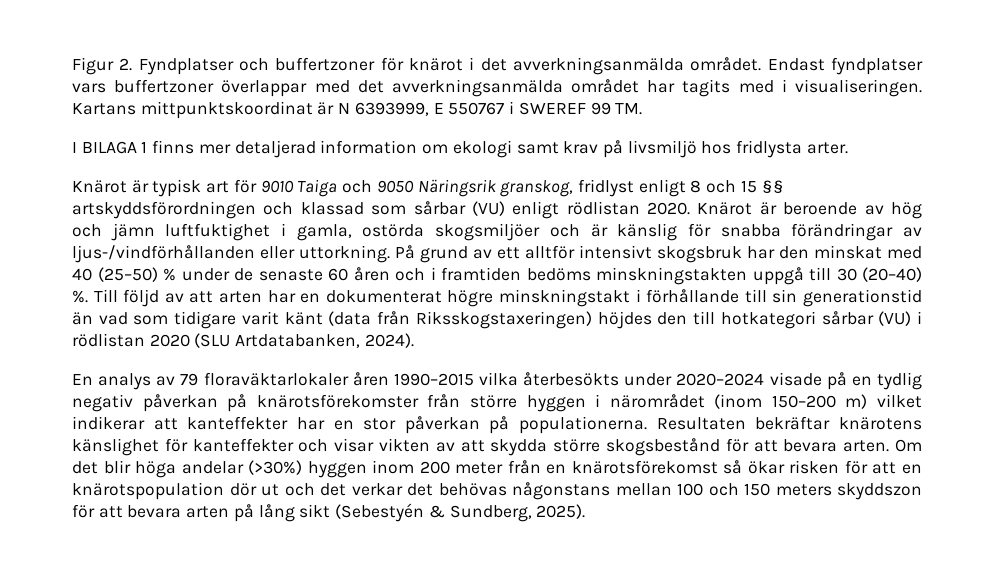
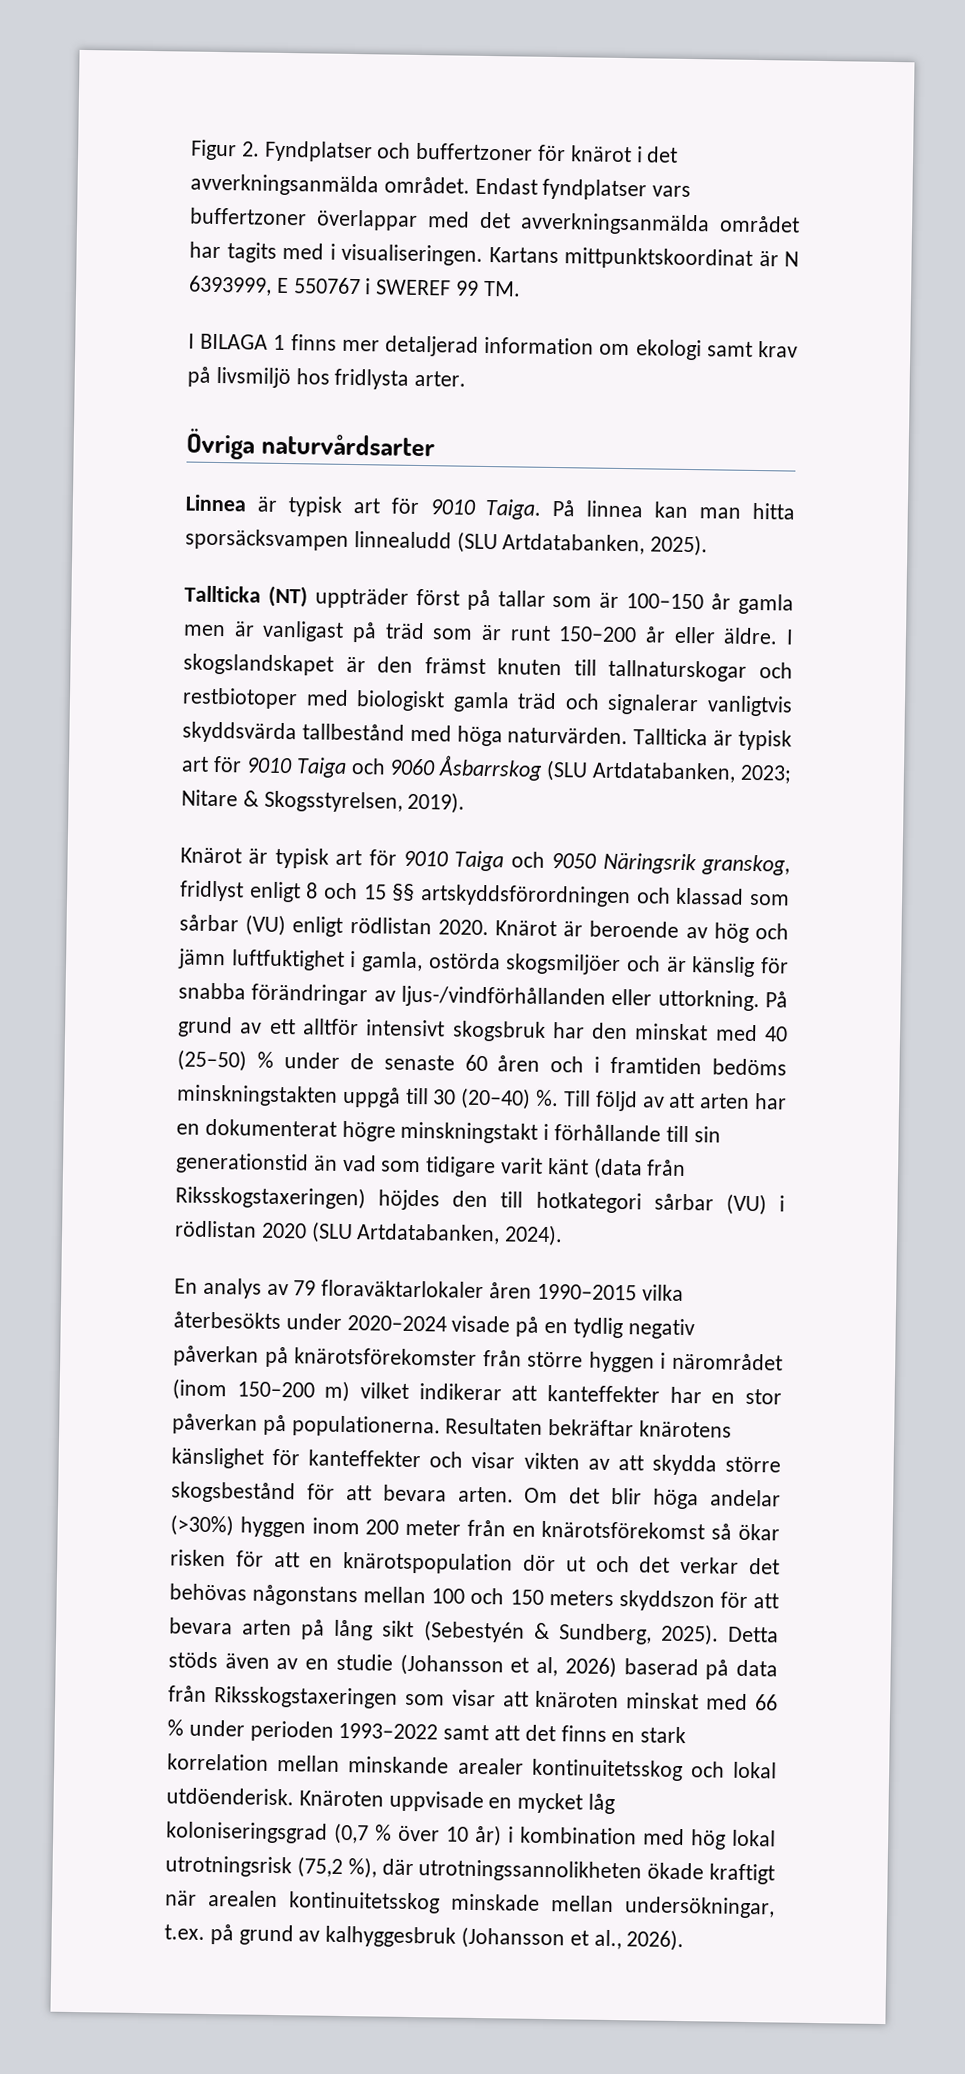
+ Övriga naturvårdsarter
+ Linnea är typisk art för 9010 Taiga. På linnea kan man hitta sporsäcksvampen linnealudd (SLU Artdatabanken, 2025).
+ Tallticka (NT) uppträder först på tallar som är 100–150 år gamla men är vanligast på träd som är runt 150–200 år eller äldre. I skogslandskapet är den främst knuten till tallnaturskogar och restbiotoper med biologiskt gamla träd och signalerar vanligtvis skyddsvärda tallbestånd med höga naturvärden. Tallticka är typisk art för 9010 Taiga och 9060 Åsbarrskog (SLU Artdatabanken, 2023; Nitare & Skogsstyrelsen, 2019).
+ Detta stöds även av en studie (Johansson et al, 2026) baserad på data från Riksskogstaxeringen som visar att knäroten minskat med 66 % under perioden 1993–2022 samt att det finns en stark korrelation mellan minskande arealer kontinuitetsskog och lokal utdöenderisk. Knäroten uppvisade en mycket låg koloniseringsgrad (0,7 % över 10 år) i kombination med hög lokal utrotningsrisk (75,2 %), där utrotningssannolikheten ökade kraftigt när arealen kontinuitetsskog minskade mellan undersökningar, t.ex. på grund av kalhyggesbruk (Johansson et al., 2026).

